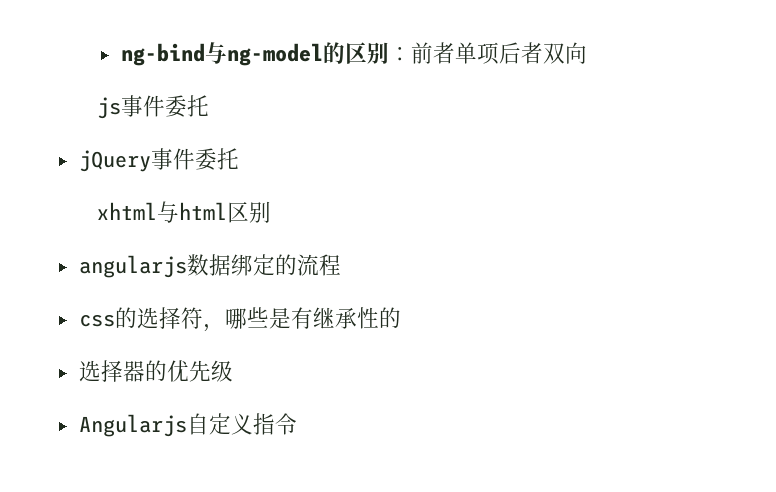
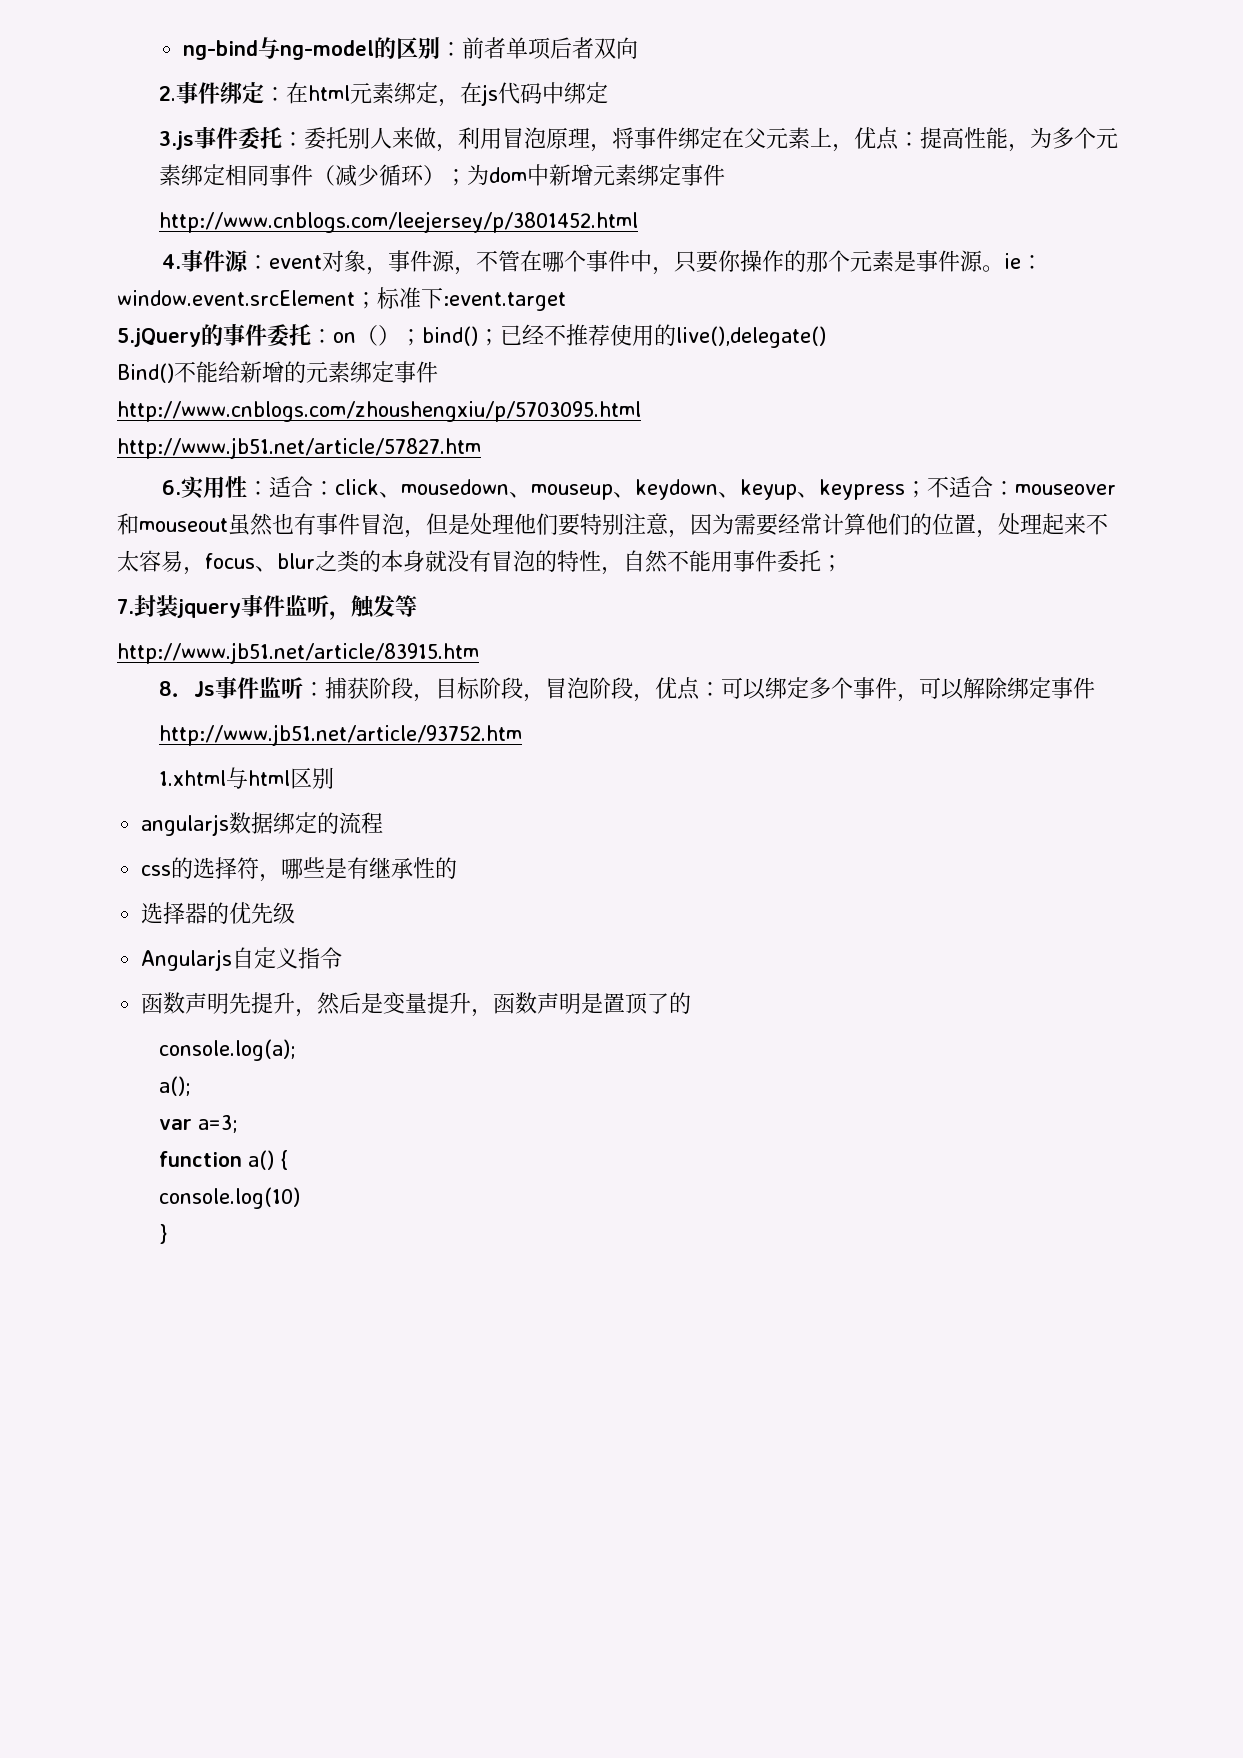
- js事件委托
- jQuery事件委托
- xhtml与html区别
+ 2.事件绑定：在html元素绑定，在js代码中绑定
+ 3.js事件委托：委托别人来做，利用冒泡原理，将事件绑定在父元素上，优点：提高性能，为多个元素绑定相同事件（减少循环）；为dom中新增元素绑定事件
+ http://www.cnblogs.com/leejersey/p/3801452.html
+ 4.事件源：event对象，事件源，不管在哪个事件中，只要你操作的那个元素是事件源。ie：window.event.srcElement；标准下:event.target
+ 5.jQuery的事件委托：on（）；bind()；已经不推荐使用的live(),delegate()
+ Bind()不能给新增的元素绑定事件
+ http://www.cnblogs.com/zhoushengxiu/p/5703095.html
+ http://www.jb51.net/article/57827.htm
+ 6.实用性：适合：click、mousedown、mouseup、keydown、keyup、keypress；不适合：mouseover和mouseout虽然也有事件冒泡，但是处理他们要特别注意，因为需要经常计算他们的位置，处理起来不太容易，focus、blur之类的本身就没有冒泡的特性，自然不能用事件委托；
+ 7.封装jquery事件监听，触发等
+ http://www.jb51.net/article/83915.htm
+ 8．Js事件监听：捕获阶段，目标阶段，冒泡阶段，优点：可以绑定多个事件，可以解除绑定事件
+ http://www.jb51.net/article/93752.htm
+ 1.xhtml与html区别
+ 函数声明先提升，然后是变量提升，函数声明是置顶了的
+ console.log(a);
+ a();
+ var a=3;
+ function a() {
+ console.log(10)
+ }

